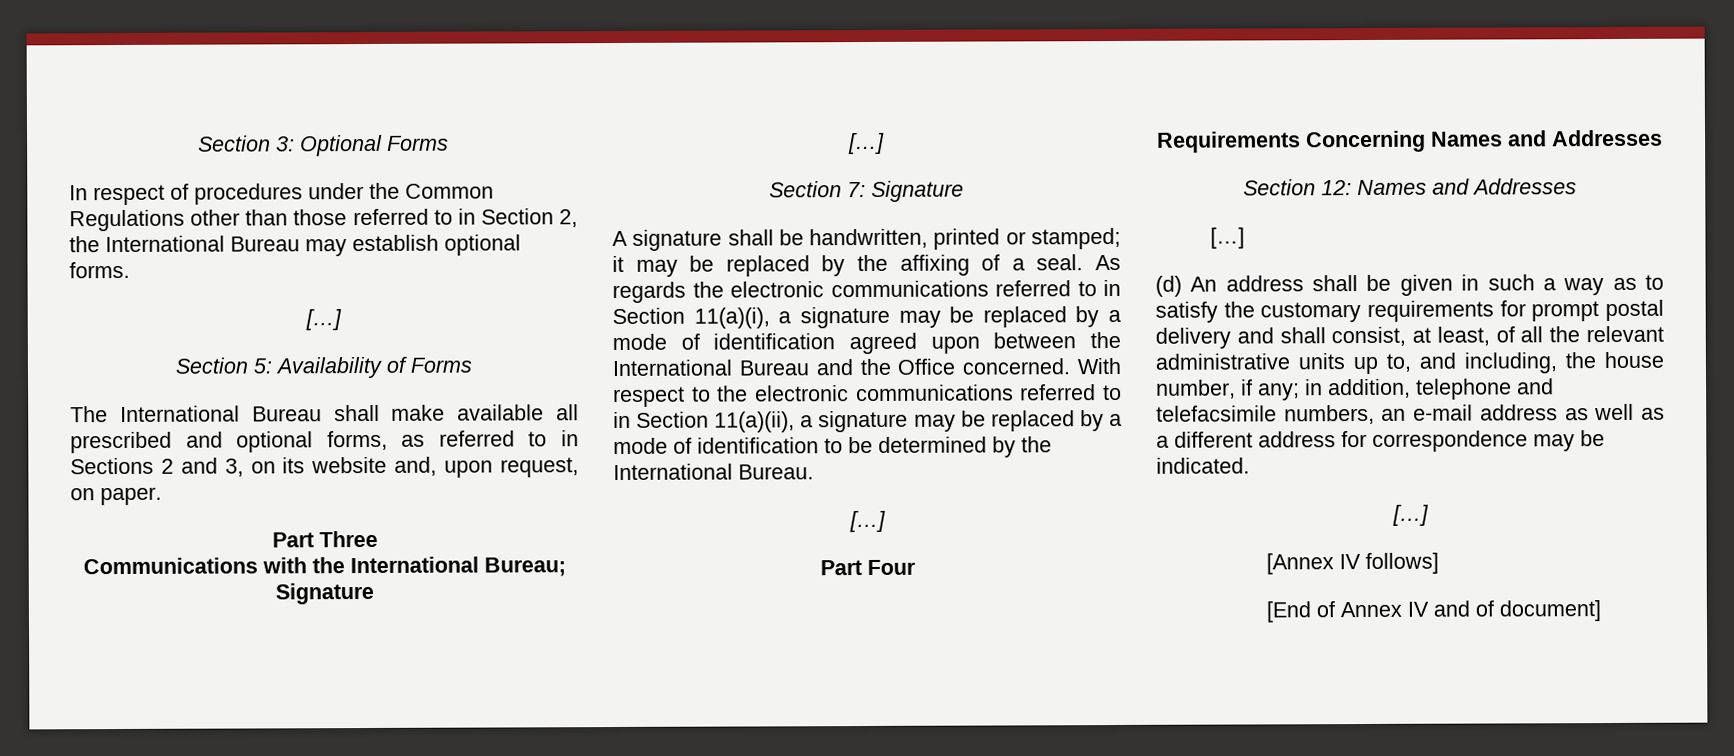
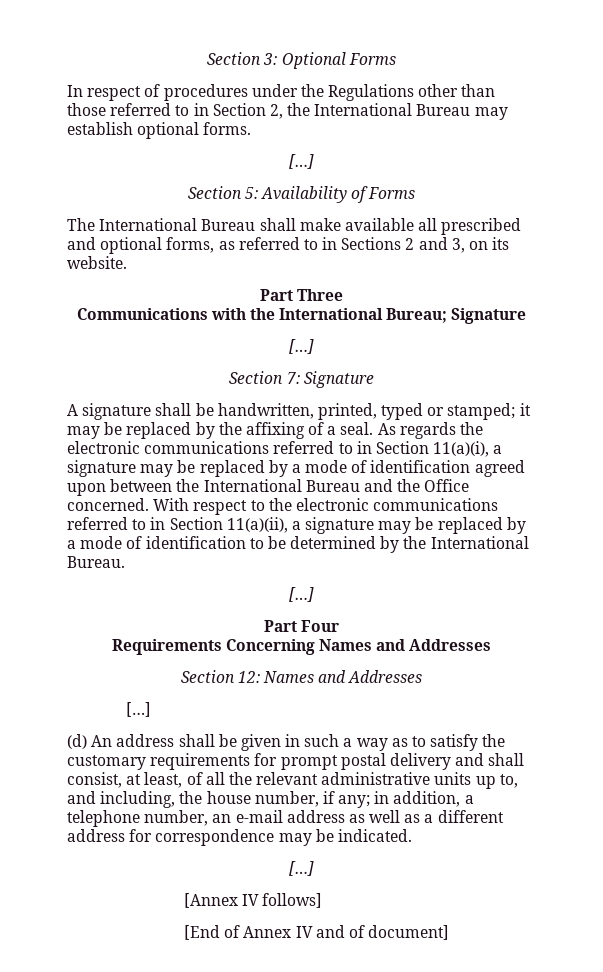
- In respect of procedures under the Common Regulations other than those referred to in Section 2, the International Bureau may establish optional forms.
+ In respect of procedures under the Regulations other than those referred to in Section 2, the International Bureau may establish optional forms.
- The International Bureau shall make available all prescribed and optional forms, as referred to in Sections 2 and 3, on its website and, upon request, on paper.
+ The International Bureau shall make available all prescribed and optional forms, as referred to in Sections 2 and 3, on its website.
- A signature shall be handwritten, printed or stamped; it may be replaced by the affixing of a seal.
+ A signature shall be handwritten, printed, typed or stamped; it may be replaced by the affixing of a seal.
- (d) An address shall be given in such a way as to satisfy the customary requirements for prompt postal delivery and shall consist, at least, of all the relevant administrative units up to, and including, the house number, if any; in addition, telephone and telefacsimile numbers, an e-mail address as well as a different address for correspondence may be indicated.
+ (d) An address shall be given in such a way as to satisfy the customary requirements for prompt postal delivery and shall consist, at least, of all the relevant administrative units up to, and including, the house number, if any; in addition, a telephone number, an e-mail address as well as a different address for correspondence may be indicated.

